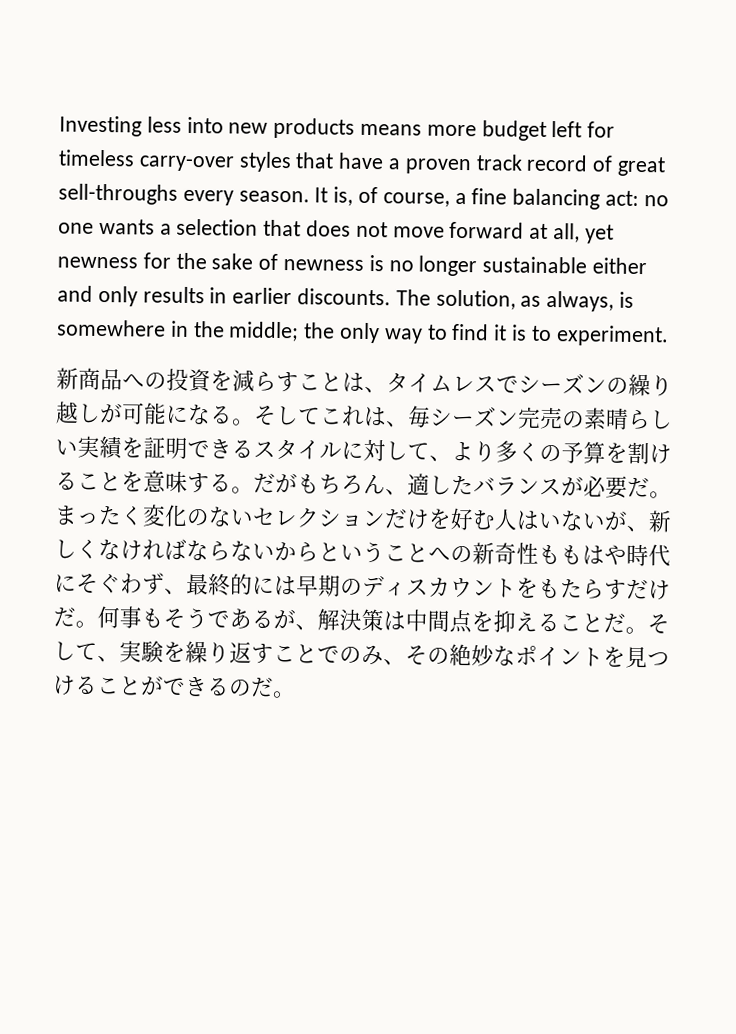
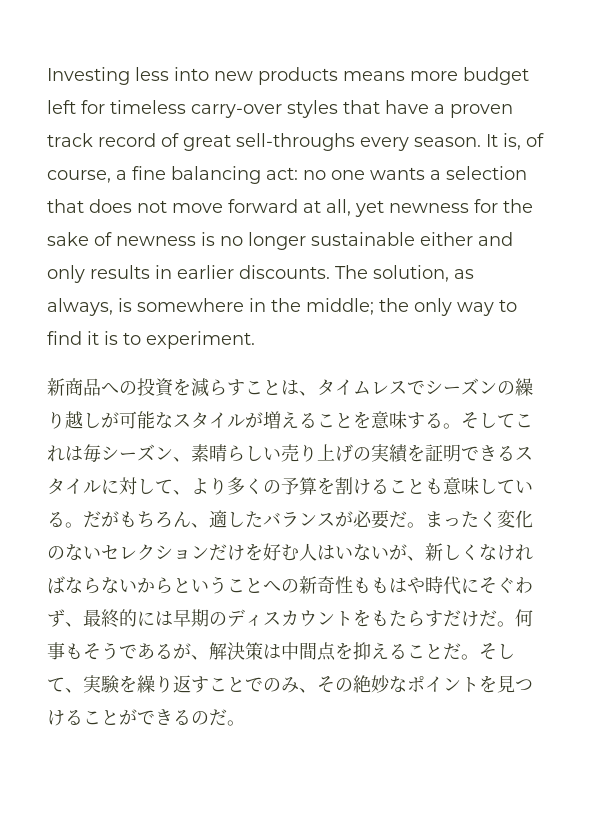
- 新商品への投資を減らすことは、タイムレスでシーズンの繰り越しが可能になる。
+ 新商品への投資を減らすことは、タイムレスでシーズンの繰り越しが可能なスタイルが増えることを意味する。
- そしてこれは、毎シーズン完売の素晴らしい実績を証明できるスタイルに対して、より多くの予算を割けることを意味する。
+ そしてこれは毎シーズン、素晴らしい売り上げの実績を証明できるスタイルに対して、より多くの予算を割けることも意味している。

